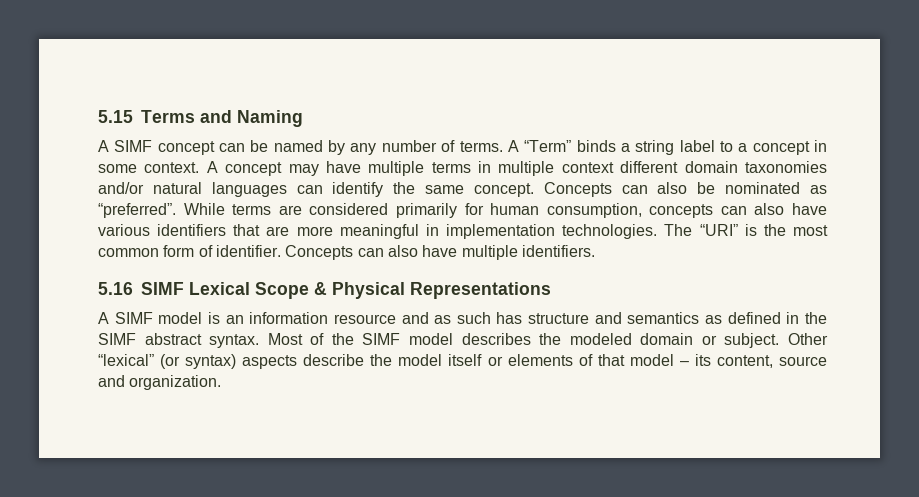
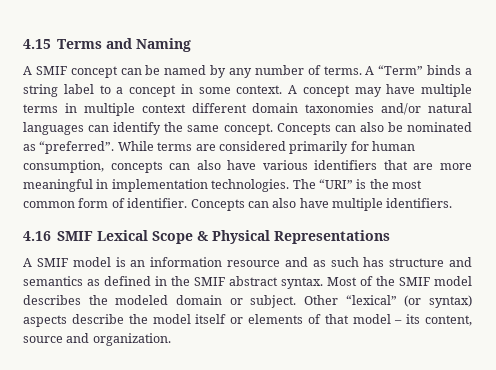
- 5.15 Terms and Naming
+ 4.15 Terms and Naming
- A SIMF concept can be named by any number of terms.
+ A SMIF concept can be named by any number of terms.
- 5.16 SIMF Lexical Scope & Physical Representations
+ 4.16 SMIF Lexical Scope & Physical Representations
- A SIMF model is an information resource and as such has structure and semantics as defined in the SIMF abstract syntax.
+ A SMIF model is an information resource and as such has structure and semantics as defined in the SMIF abstract syntax.
- Most of the SIMF model describes the modeled domain or subject.
+ Most of the SMIF model describes the modeled domain or subject.

